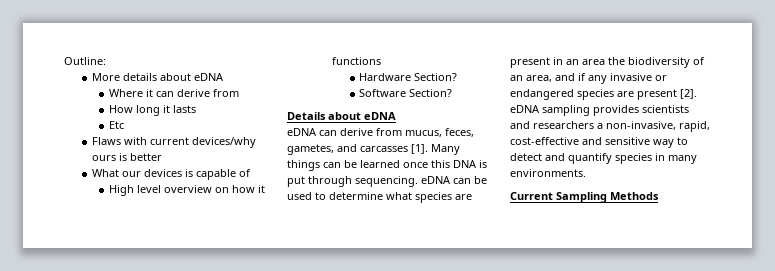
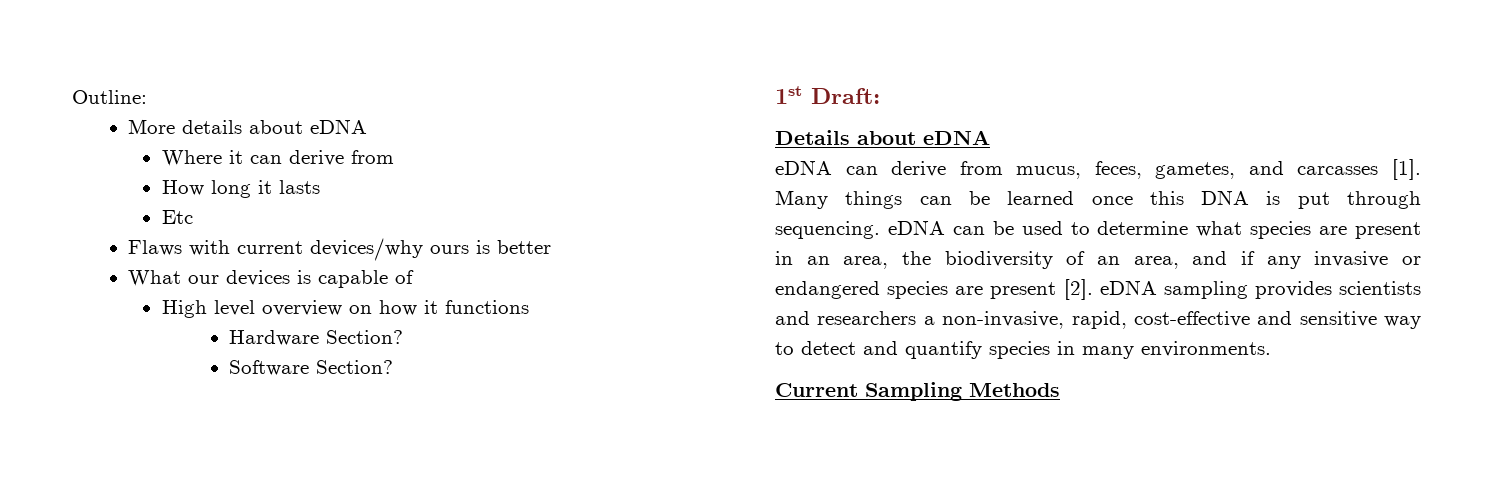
+ 1st Draft:
- Many things can be learned once this DNA is put through sequencing. eDNA can be used to determine what species are present in an area the biodiversity of an area, and if any invasive or endangered species are present [2]. eDNA sampling provides scientists and researchers a non-invasive, rapid, cost-effective and sensitive way to detect and quantify species in many environments.
+ Many things can be learned once this DNA is put through sequencing. eDNA can be used to determine what species are present in an area, the biodiversity of an area, and if any invasive or endangered species are present [2]. eDNA sampling provides scientists and researchers a non-invasive, rapid, cost-effective and sensitive way to detect and quantify species in many environments.

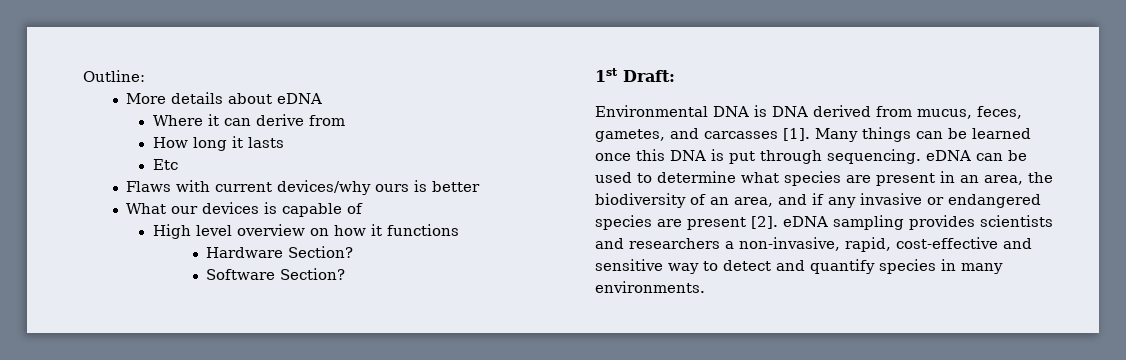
- Details about eDNA
- eDNA can derive from mucus, feces, gametes, and carcasses [1].
+ Environmental DNA is DNA derived from mucus, feces, gametes, and carcasses [1].
- Current Sampling Methods

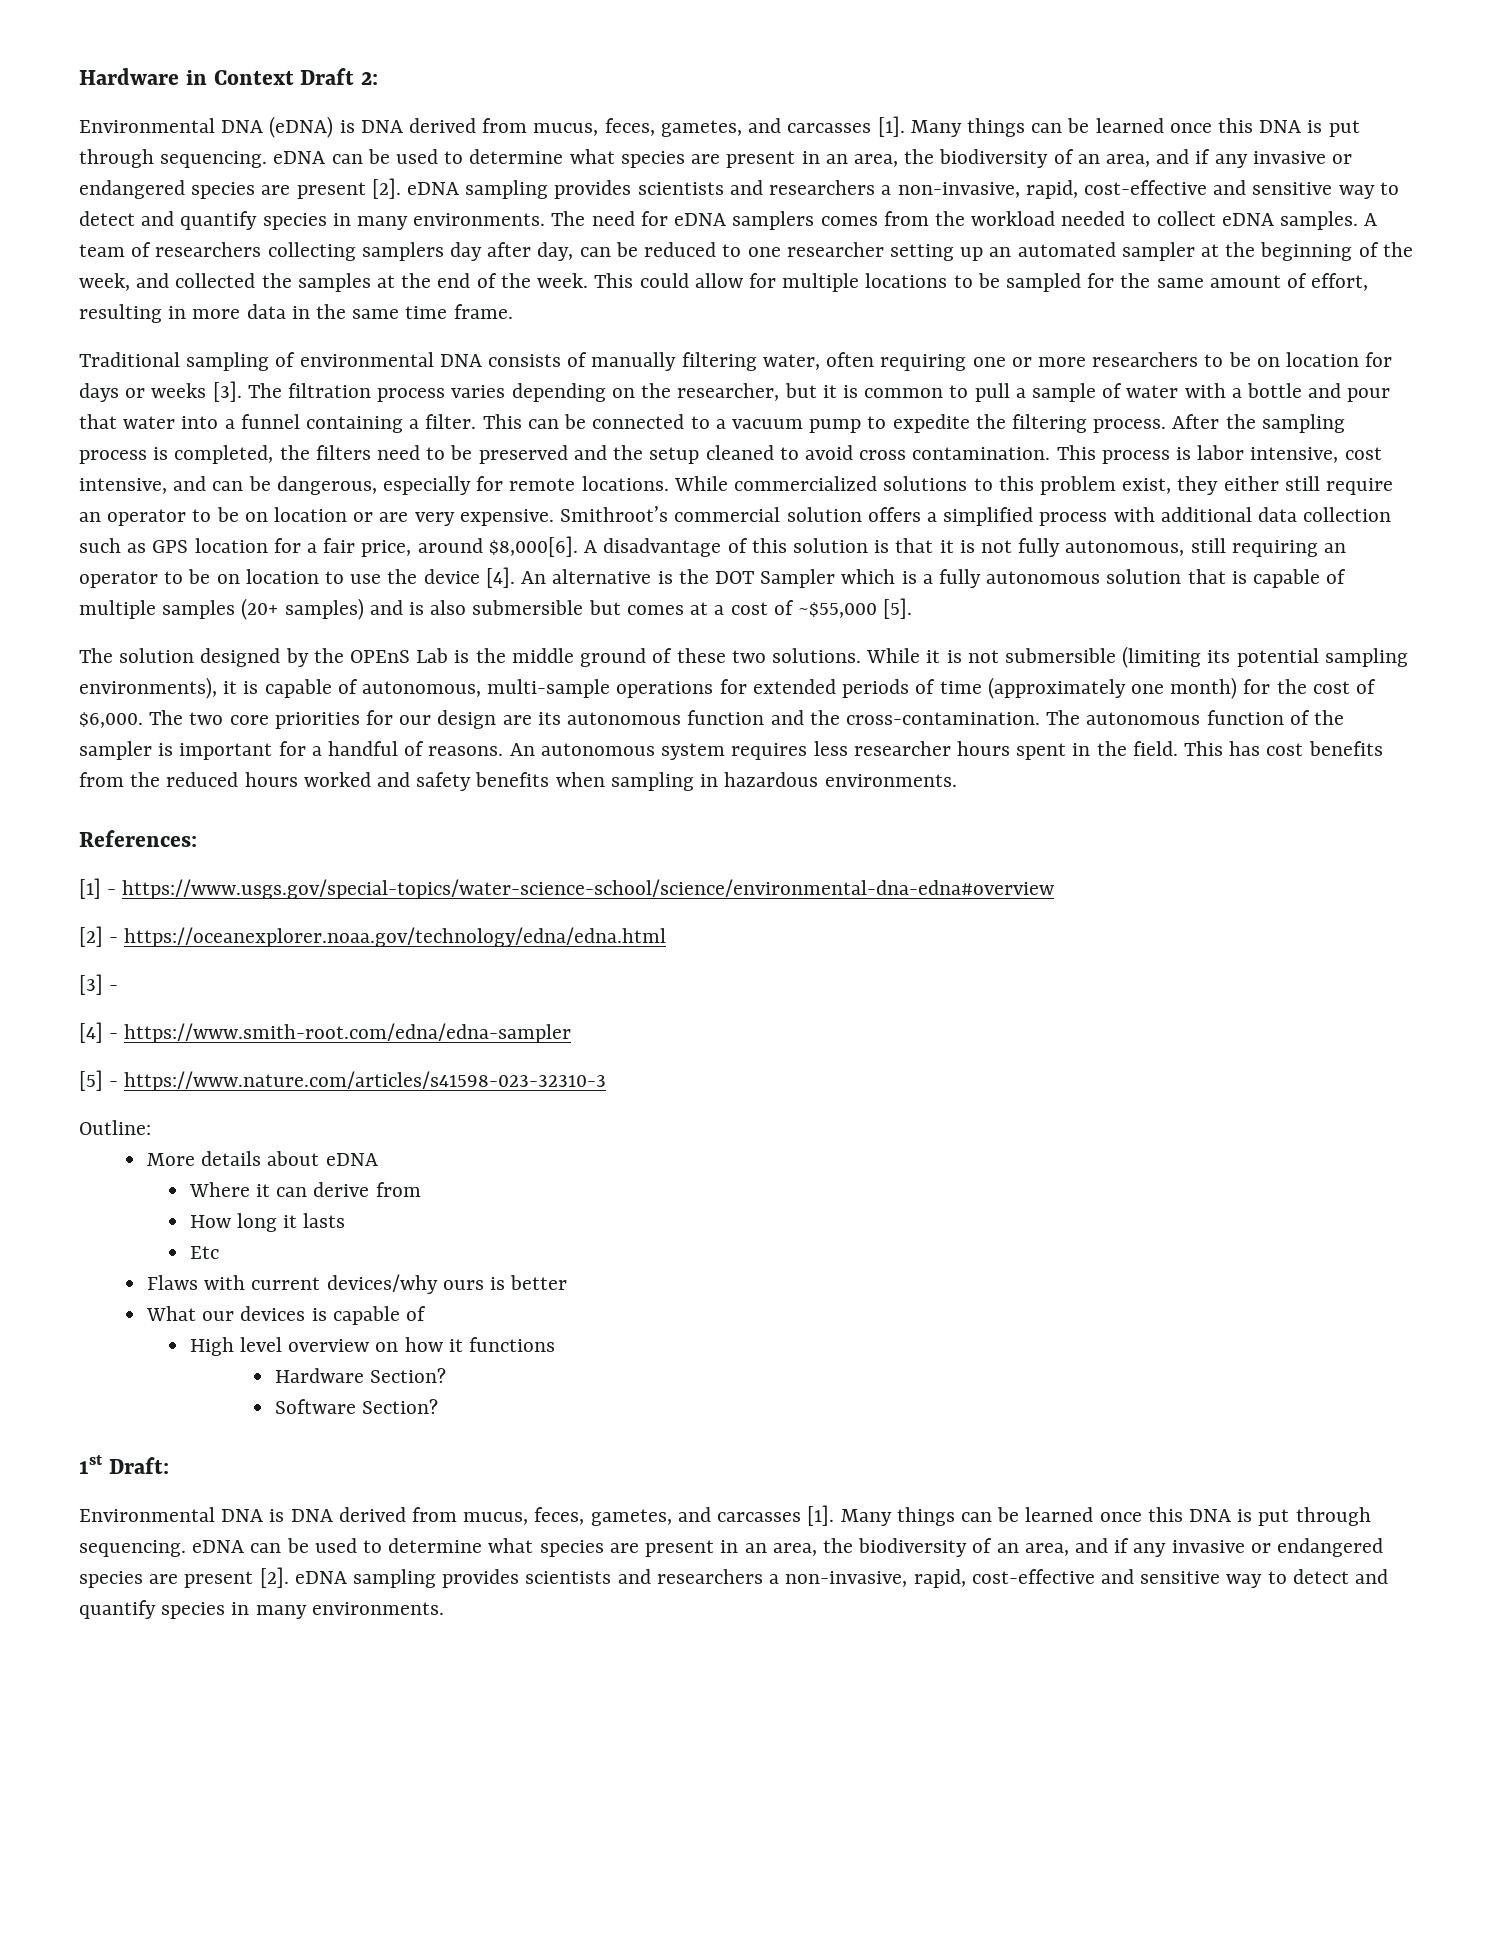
+ Hardware in Context Draft 2:
+ Environmental DNA (eDNA) is DNA derived from mucus, feces, gametes, and carcasses [1]. Many things can be learned once this DNA is put through sequencing. eDNA can be used to determine what species are present in an area, the biodiversity of an area, and if any invasive or endangered species are present [2]. eDNA sampling provides scientists and researchers a non-invasive, rapid, cost-effective and sensitive way to detect and quantify species in many environments. The need for eDNA samplers comes from the workload needed to collect eDNA samples. A team of researchers collecting samplers day after day, can be reduced to one researcher setting up an automated sampler at the beginning of the week, and collected the samples at the end of the week. This could allow for multiple locations to be sampled for the same amount of effort, resulting in more data in the same time frame.
+ Traditional sampling of environmental DNA consists of manually filtering water, often requiring one or more researchers to be on location for days or weeks [3]. The filtration process varies depending on the researcher, but it is common to pull a sample of water with a bottle and pour that water into a funnel containing a filter. This can be connected to a vacuum pump to expedite the filtering process. After the sampling process is completed, the filters need to be preserved and the setup cleaned to avoid cross contamination. This process is labor intensive, cost intensive, and can be dangerous, especially for remote locations. While commercialized solutions to this problem exist, they either still require an operator to be on location or are very expensive. Smithroot’s commercial solution offers a simplified process with additional data collection such as GPS location for a fair price, around $8,000[6]. A disadvantage of this solution is that it is not fully autonomous, still requiring an operator to be on location to use the device [4]. An alternative is the DOT Sampler which is a fully autonomous solution that is capable of multiple samples (20+ samples) and is also submersible but comes at a cost of ~$55,000 [5].
+ The solution designed by the OPEnS Lab is the middle ground of these two solutions. While it is not submersible (limiting its potential sampling environments), it is capable of autonomous, multi-sample operations for extended periods of time (approximately one month) for the cost of $6,000. The two core priorities for our design are its autonomous function and the cross-contamination. The autonomous function of the sampler is important for a handful of reasons. An autonomous system requires less researcher hours spent in the field. This has cost benefits from the reduced hours worked and safety benefits when sampling in hazardous environments.
+ References:
+ [1] - https://www.usgs.gov/special-topics/water-science-school/science/environmental-dna-edna#overview
+ [2] - https://oceanexplorer.noaa.gov/technology/edna/edna.html
+ [3] -
+ [4] - https://www.smith-root.com/edna/edna-sampler
+ [5] - https://www.nature.com/articles/s41598-023-32310-3

